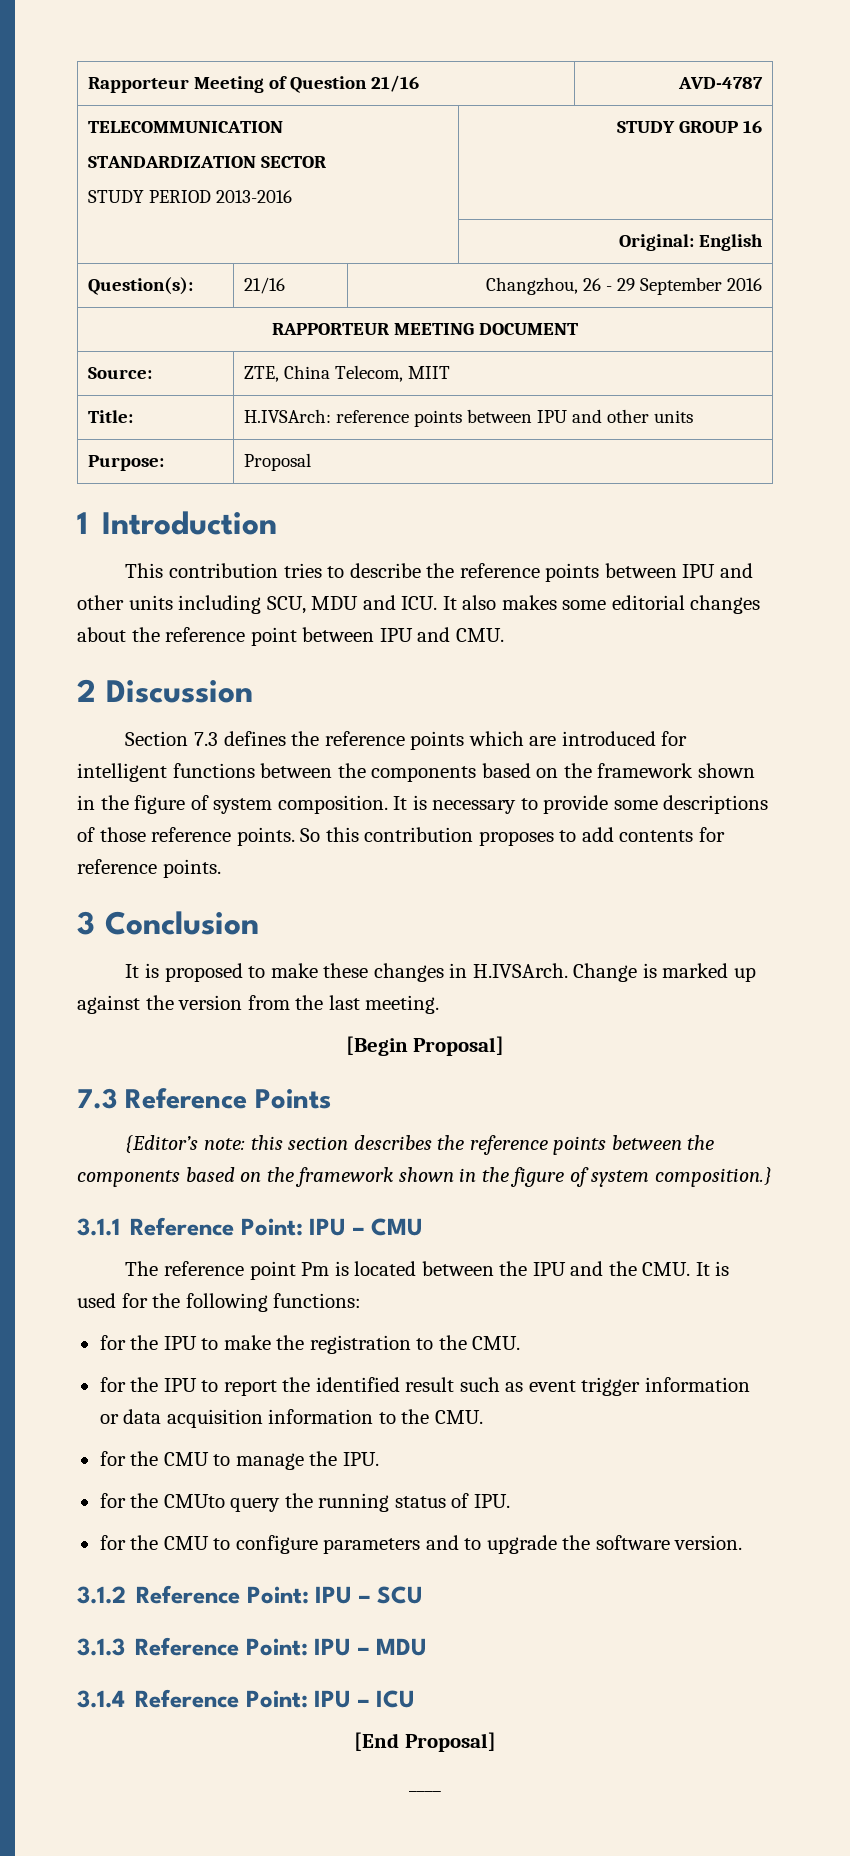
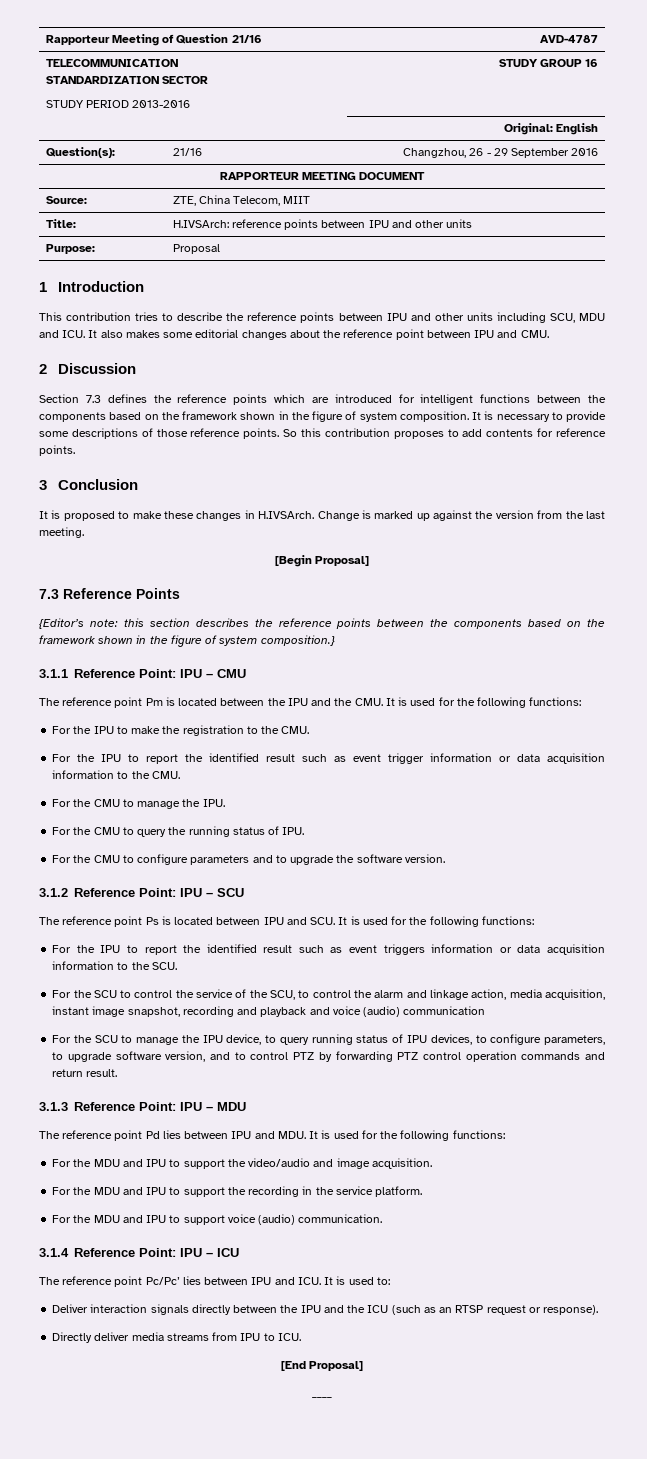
- for the IPU to make the registration to the CMU.
+ For the IPU to make the registration to the CMU.
- for the IPU to report the identified result such as event trigger information or data acquisition information to the CMU.
+ For the IPU to report the identified result such as event trigger information or data acquisition information to the CMU.
- for the CMU to manage the IPU.
+ For the CMU to manage the IPU.
- for the CMUto query the running status of IPU.
+ For the CMU to query the running status of IPU.
- for the CMU to configure parameters and to upgrade the software version.
+ For the CMU to configure parameters and to upgrade the software version.
+ The reference point Ps is located between IPU and SCU. It is used for the following functions:
+ For the IPU to report the identified result such as event triggers information or data acquisition information to the SCU.
+ For the SCU to control the service of the SCU, to control the alarm and linkage action, media acquisition, instant image snapshot, recording and playback and voice (audio) communication
+ For the SCU to manage the IPU device, to query running status of IPU devices, to configure parameters, to upgrade software version, and to control PTZ by forwarding PTZ control operation commands and return result.
+ The reference point Pd lies between IPU and MDU. It is used for the following functions:
+ For the MDU and IPU to support the video/audio and image acquisition.
+ For the MDU and IPU to support the recording in the service platform.
+ For the MDU and IPU to support voice (audio) communication.
+ The reference point Pc/Pc’ lies between IPU and ICU. It is used to:
+ Deliver interaction signals directly between the IPU and the ICU (such as an RTSP request or response).
+ Directly deliver media streams from IPU to ICU.

